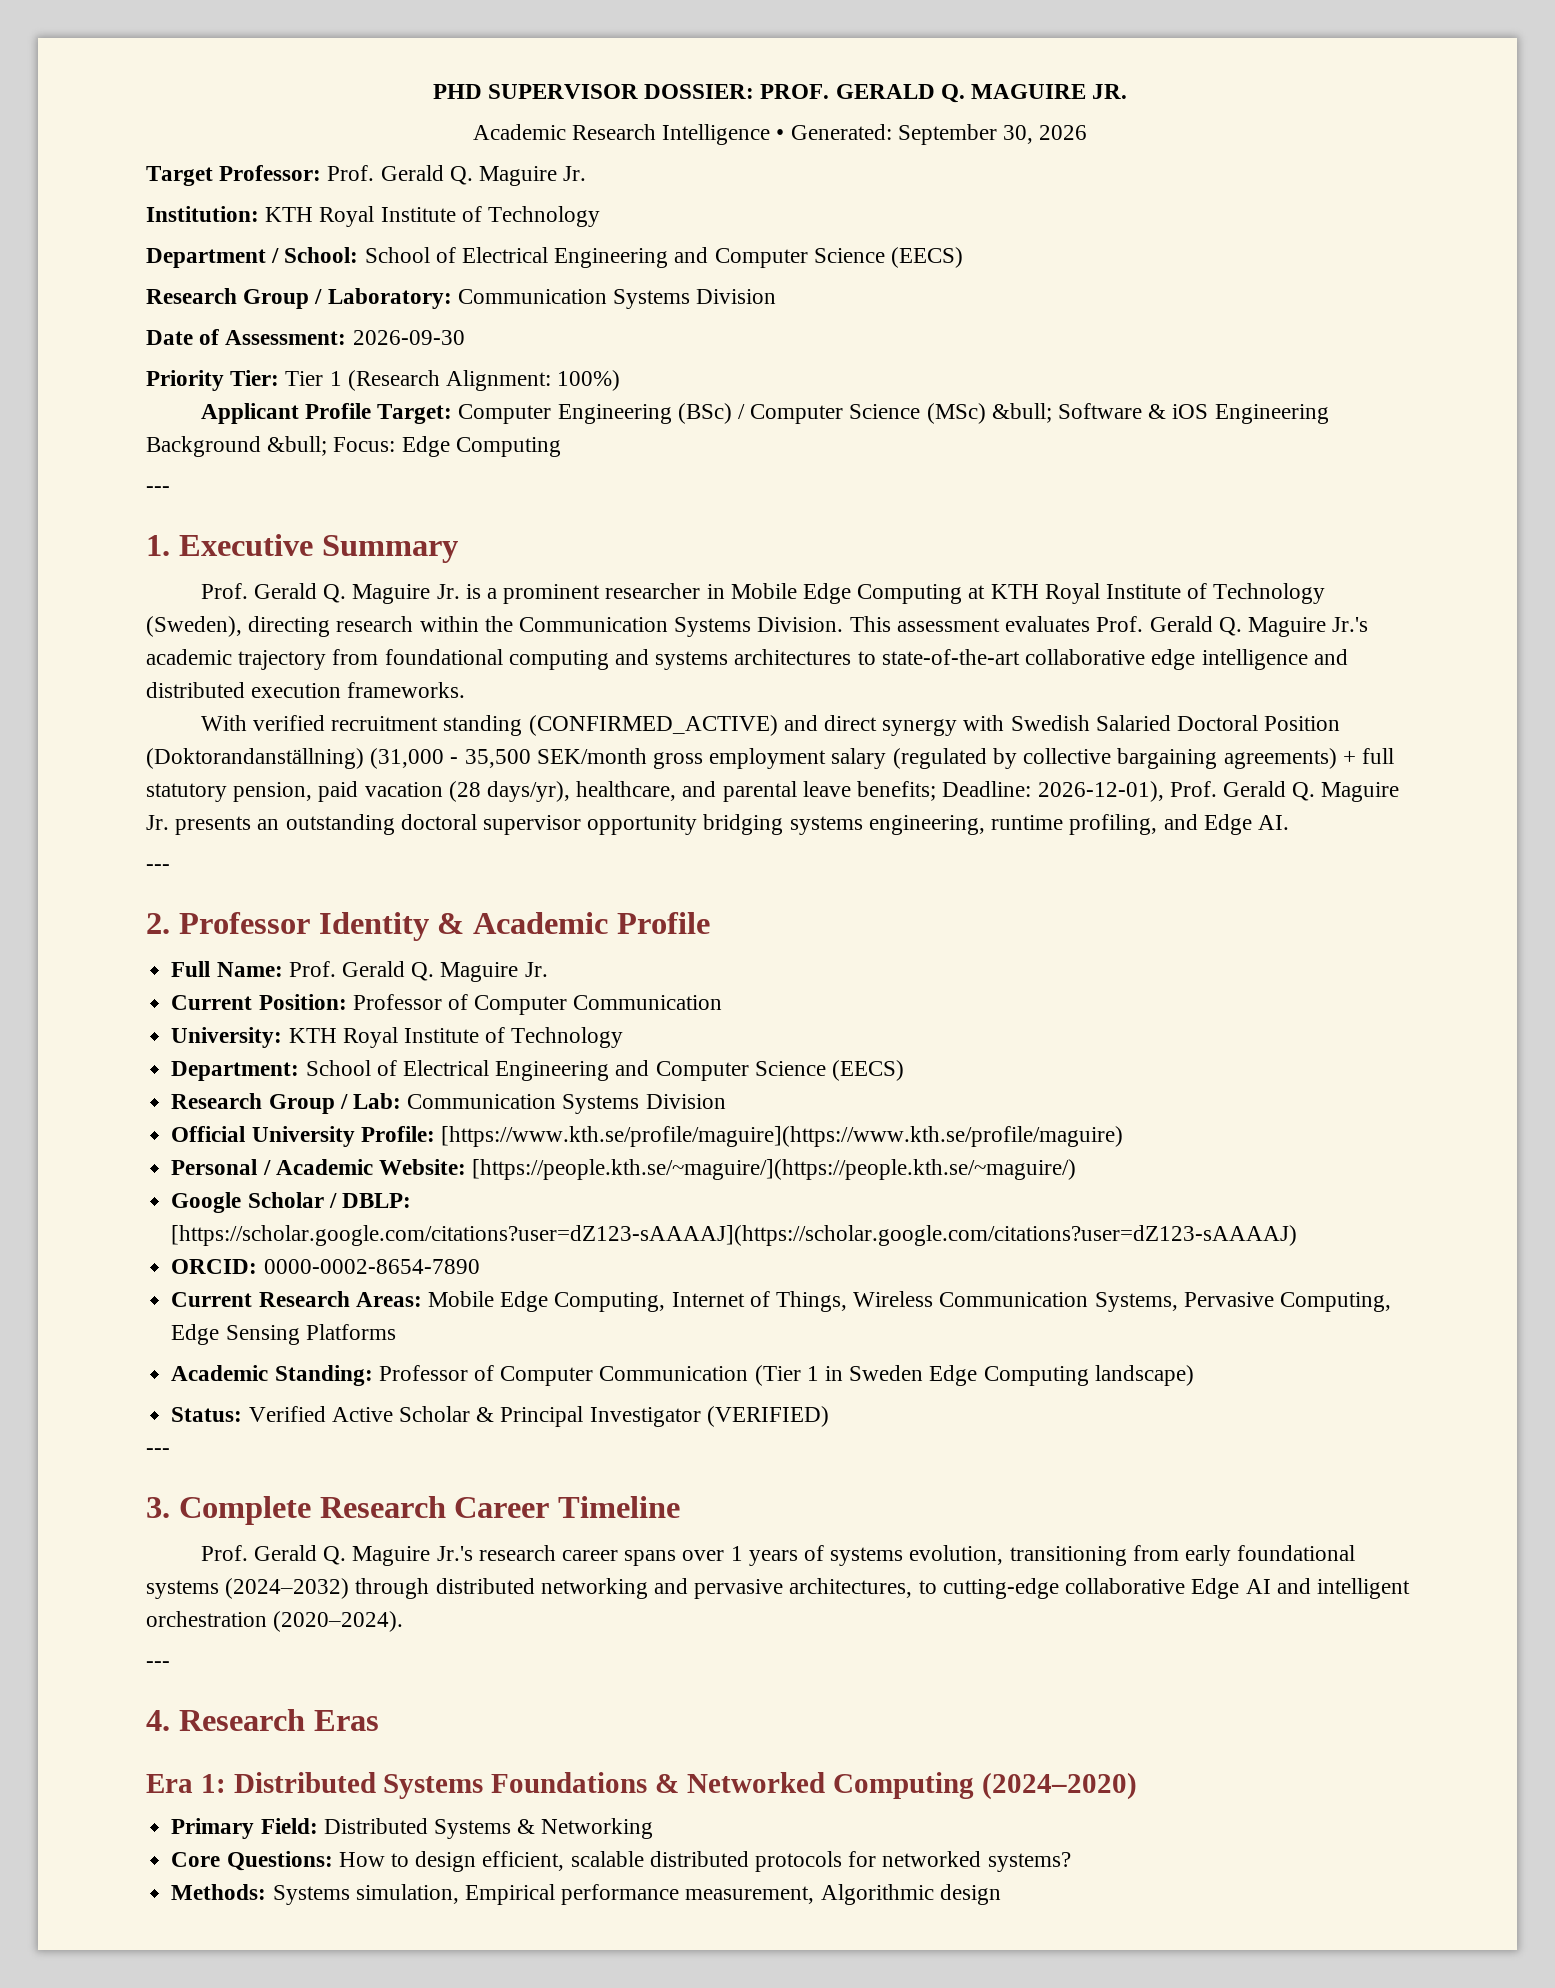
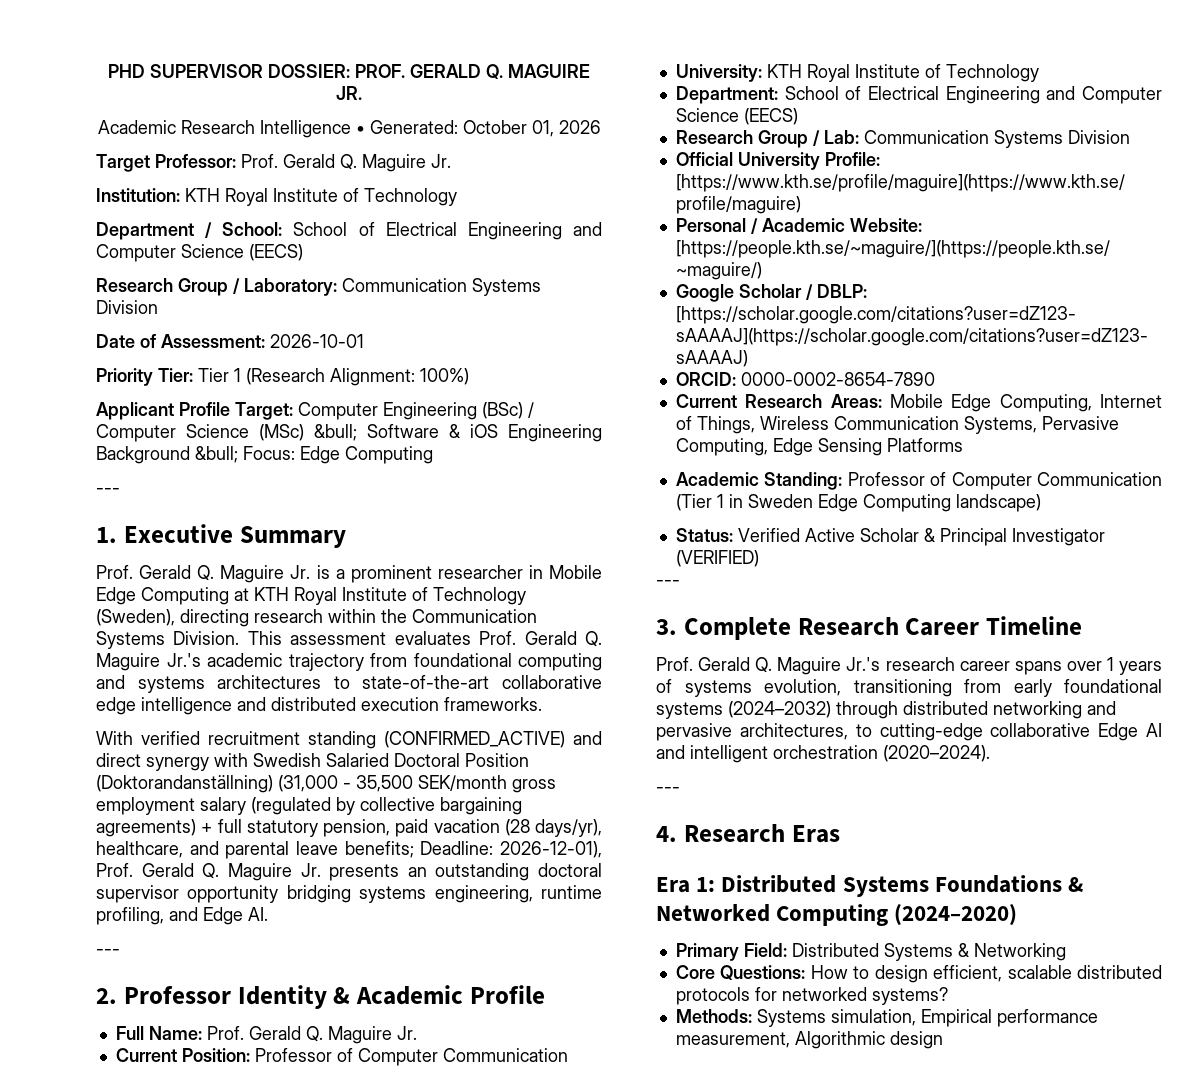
- Academic Research Intelligence • Generated: September 30, 2026
+ Academic Research Intelligence • Generated: October 01, 2026
- Date of Assessment: 2026-09-30
+ Date of Assessment: 2026-10-01

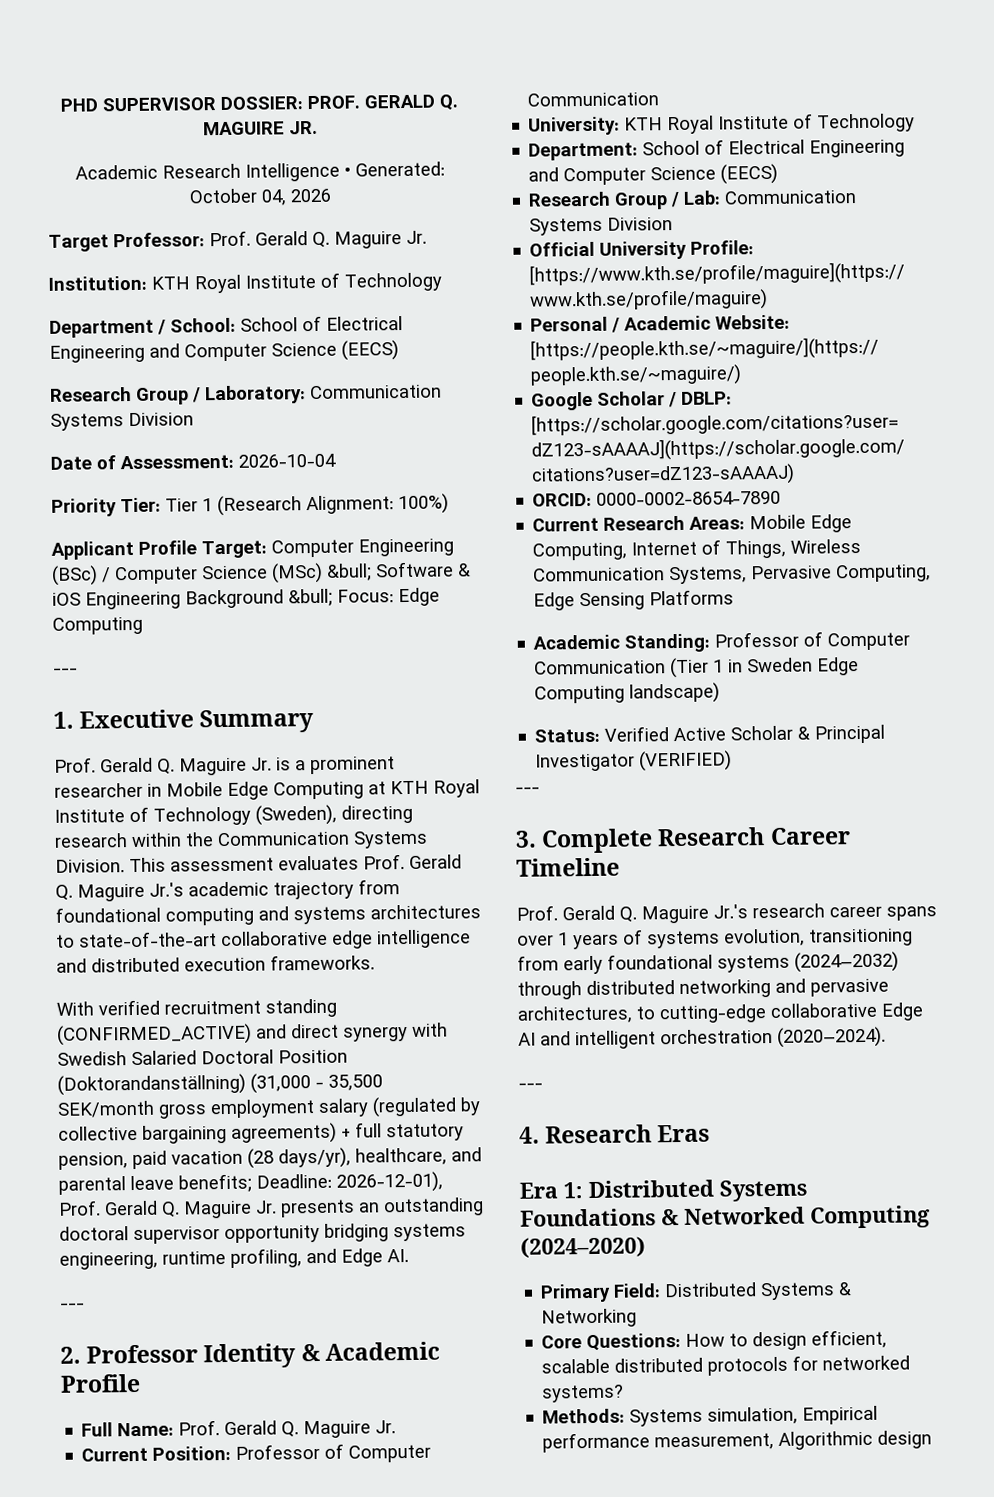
- Academic Research Intelligence • Generated: October 01, 2026
+ Academic Research Intelligence • Generated: October 04, 2026
- Date of Assessment: 2026-10-01
+ Date of Assessment: 2026-10-04

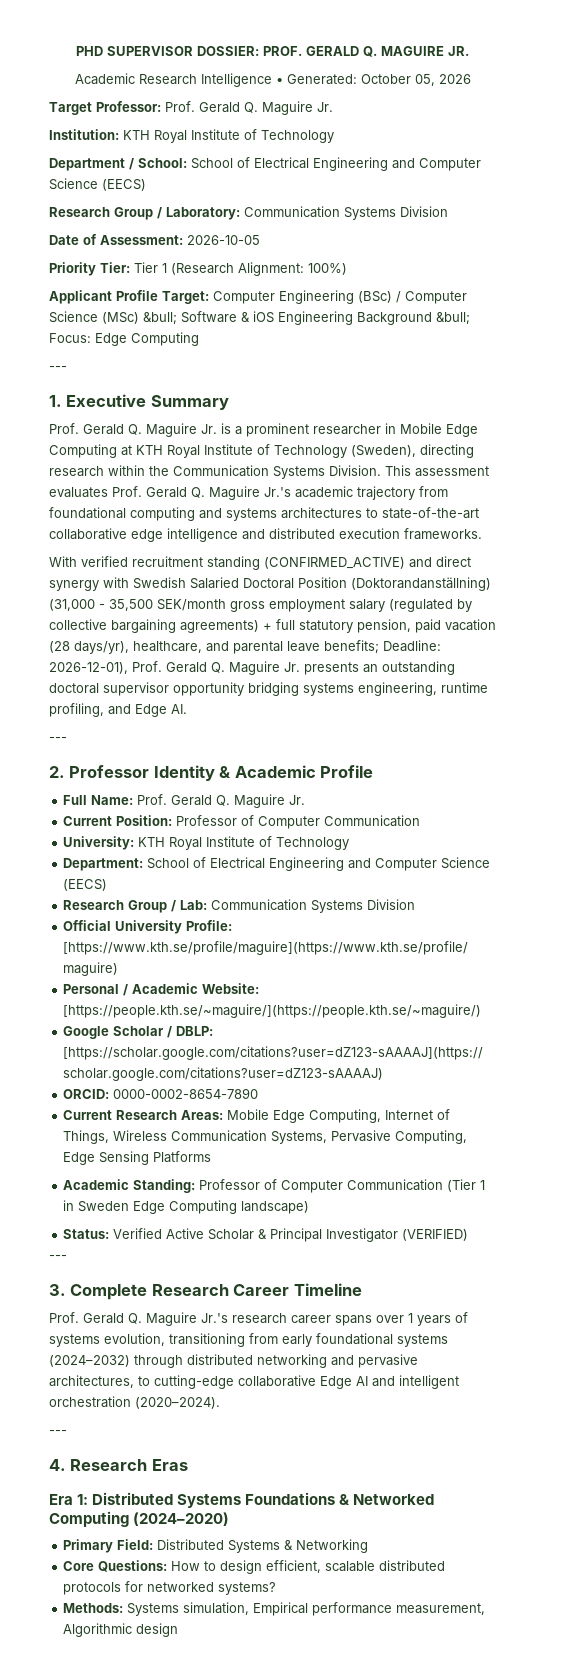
- Academic Research Intelligence • Generated: October 04, 2026
+ Academic Research Intelligence • Generated: October 05, 2026
- Date of Assessment: 2026-10-04
+ Date of Assessment: 2026-10-05

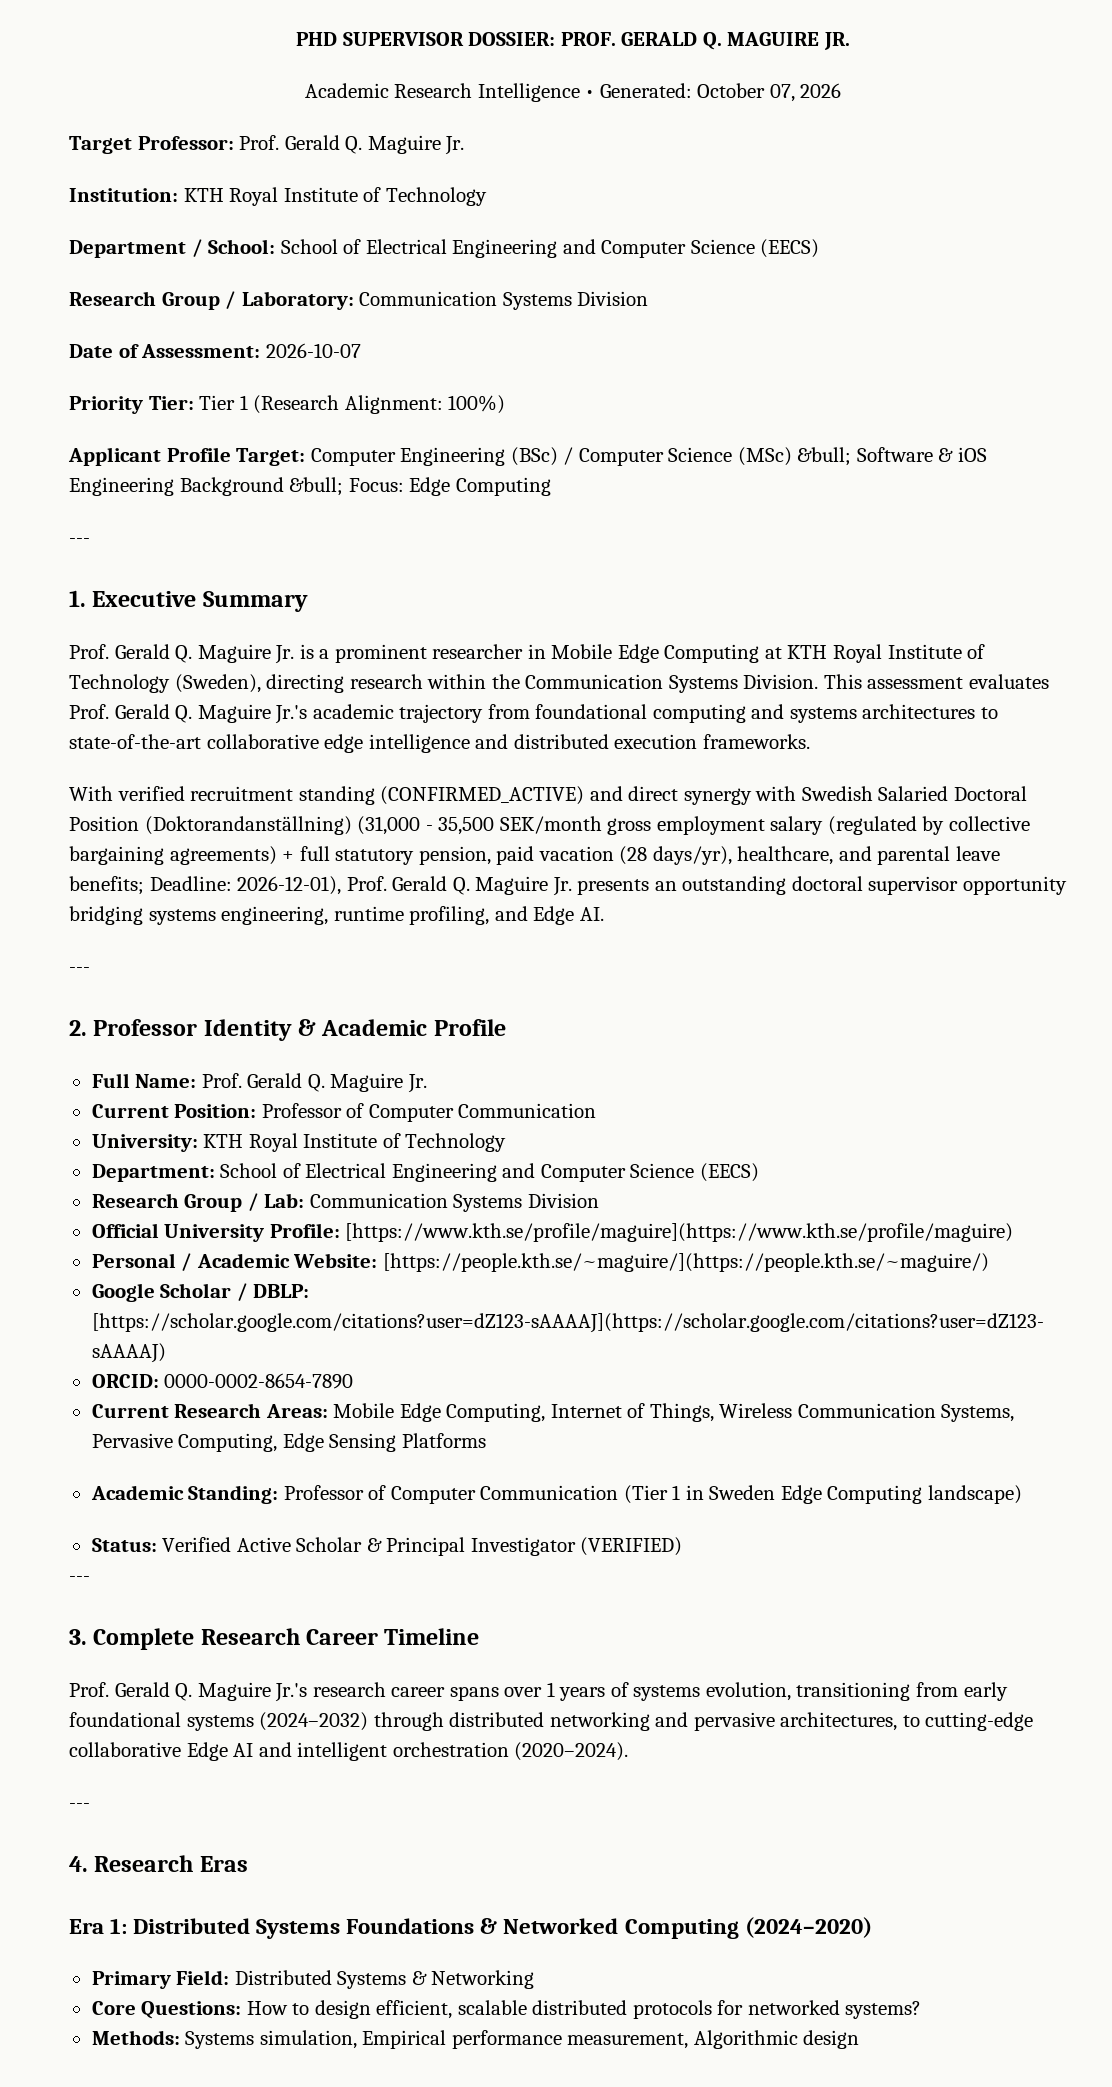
- Academic Research Intelligence • Generated: October 05, 2026
+ Academic Research Intelligence • Generated: October 07, 2026
- Date of Assessment: 2026-10-05
+ Date of Assessment: 2026-10-07

